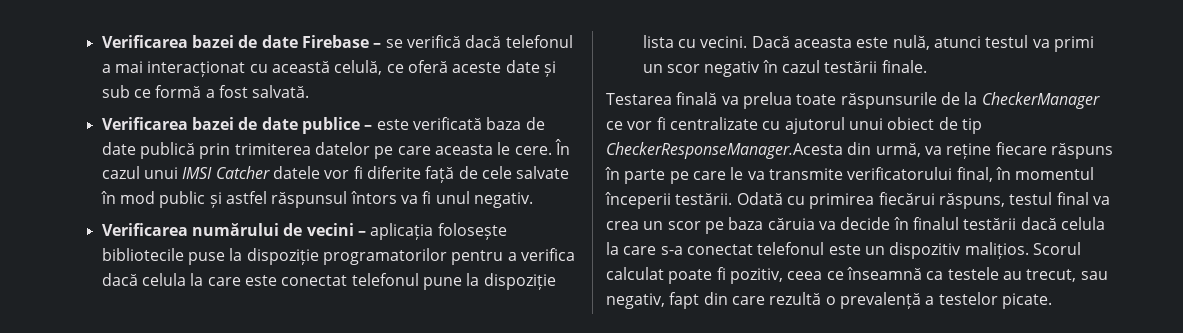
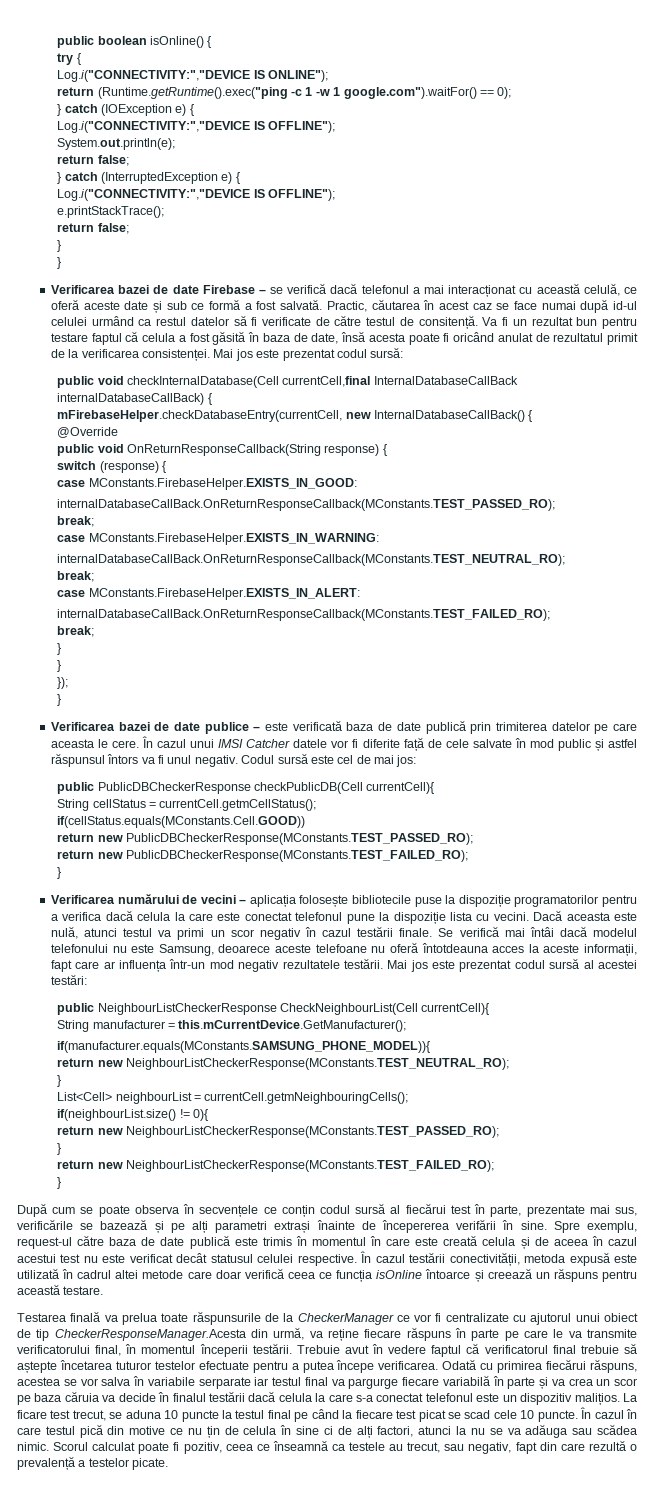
+ public boolean isOnline() {
+ try {
+ Log.i("CONNECTIVITY:","DEVICE IS ONLINE");
+ return (Runtime.getRuntime().exec("ping -c 1 -w 1 google.com").waitFor() == 0);
+ } catch (IOException e) {
+ Log.i("CONNECTIVITY:","DEVICE IS OFFLINE");
+ System.out.println(e);
+ return false;
+ } catch (InterruptedException e) {
+ Log.i("CONNECTIVITY:","DEVICE IS OFFLINE");
+ e.printStackTrace();
+ return false;
+ }
+ }
+ Practic, căutarea în acest caz se face numai după id-ul celulei urmând ca restul datelor să fi verificate de către testul de consitență. Va fi un rezultat bun pentru testare faptul că celula a fost găsită în baza de date, însă acesta poate fi oricând anulat de rezultatul primit de la verificarea consistenței. Mai jos este prezentat codul sursă:
+ public void checkInternalDatabase(Cell currentCell,final InternalDatabaseCallBack internalDatabaseCallBack) {
+ mFirebaseHelper.checkDatabaseEntry(currentCell, new InternalDatabaseCallBack() {
+ @Override
+ public void OnReturnResponseCallback(String response) {
+ switch (response) {
+ case MConstants.FirebaseHelper.EXISTS_IN_GOOD:
+ internalDatabaseCallBack.OnReturnResponseCallback(MConstants.TEST_PASSED_RO);
+ break;
+ case MConstants.FirebaseHelper.EXISTS_IN_WARNING:
+ internalDatabaseCallBack.OnReturnResponseCallback(MConstants.TEST_NEUTRAL_RO);
+ break;
+ case MConstants.FirebaseHelper.EXISTS_IN_ALERT:
+ internalDatabaseCallBack.OnReturnResponseCallback(MConstants.TEST_FAILED_RO);
+ break;
+ }
+ }
+ });
+ }
+ Codul sursă este cel de mai jos:
+ public PublicDBCheckerResponse checkPublicDB(Cell currentCell){
+ String cellStatus = currentCell.getmCellStatus();
+ if(cellStatus.equals(MConstants.Cell.GOOD))
+ return new PublicDBCheckerResponse(MConstants.TEST_PASSED_RO);
+ return new PublicDBCheckerResponse(MConstants.TEST_FAILED_RO);
+ }
+ Se verifică mai întâi dacă modelul telefonului nu este Samsung, deoarece aceste telefoane nu oferă întotdeauna acces la aceste informații, fapt care ar influența într-un mod negativ rezultatele testării. Mai jos este prezentat codul sursă al acestei testări:
+ public NeighbourListCheckerResponse CheckNeighbourList(Cell currentCell){
+ String manufacturer = this.mCurrentDevice.GetManufacturer();
+ if(manufacturer.equals(MConstants.SAMSUNG_PHONE_MODEL)){
+ return new NeighbourListCheckerResponse(MConstants.TEST_NEUTRAL_RO);
+ }
+ List<Cell> neighbourList = currentCell.getmNeighbouringCells();
+ if(neighbourList.size() != 0){
+ return new NeighbourListCheckerResponse(MConstants.TEST_PASSED_RO);
+ }
+ return new NeighbourListCheckerResponse(MConstants.TEST_FAILED_RO);
+ }
+ După cum se poate observa în secvențele ce conțin codul sursă al fiecărui test în parte, prezentate mai sus, verificările se bazează și pe alți parametri extrași înainte de începererea verifării în sine. Spre exemplu, request-ul către baza de date publică este trimis în momentul în care este creată celula și de aceea în cazul acestui test nu este verificat decât statusul celulei respective. În cazul testării conectivității, metoda expusă este utilizată în cadrul altei metode care doar verifică ceea ce funcția isOnline întoarce și creează un răspuns pentru această testare.
+ Trebuie avut în vedere faptul că verificatorul final trebuie să aștepte încetarea tuturor testelor efectuate pentru a putea începe verificarea.
- Odată cu primirea fiecărui răspuns, testul final va crea un scor pe baza căruia va decide în finalul testării dacă celula la care s-a conectat telefonul este un dispozitiv malițios.
+ Odată cu primirea fiecărui răspuns, acestea se vor salva în variabile serparate iar testul final va pargurge fiecare variabilă în parte și va crea un scor pe baza căruia va decide în finalul testării dacă celula la care s-a conectat telefonul este un dispozitiv malițios.
+ La ficare test trecut, se aduna 10 puncte la testul final pe când la fiecare test picat se scad cele 10 puncte. În cazul în care testul pică din motive ce nu țin de celula în sine ci de alți factori, atunci la nu se va adăuga sau scădea nimic.

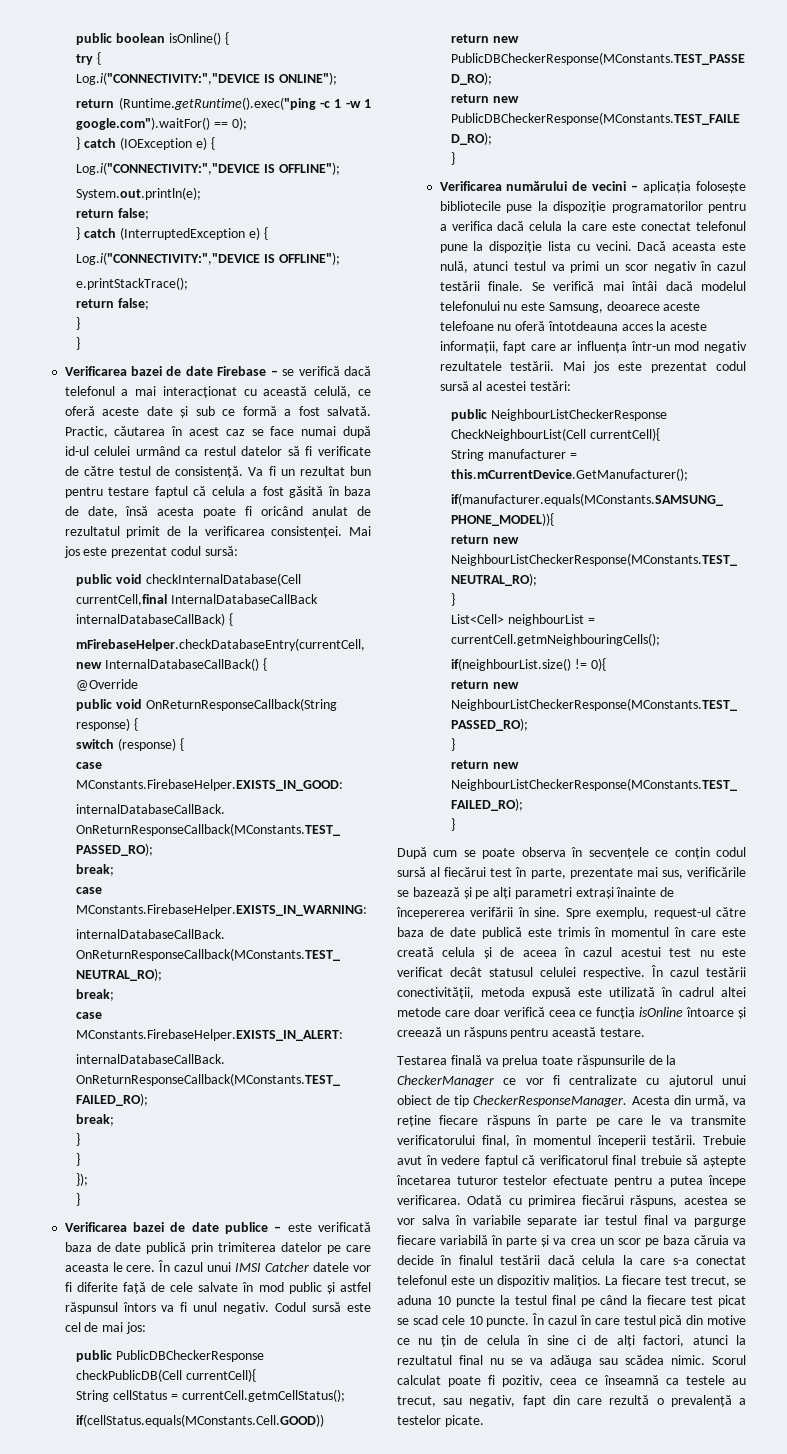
- Practic, căutarea în acest caz se face numai după id-ul celulei urmând ca restul datelor să fi verificate de către testul de consitență.
+ Practic, căutarea în acest caz se face numai după id-ul celulei urmând ca restul datelor să fi verificate de către testul de consistență.
- Testarea finală va prelua toate răspunsurile de la CheckerManager ce vor fi centralizate cu ajutorul unui obiect de tip CheckerResponseManager.Acesta din urmă, va reține fiecare răspuns în parte pe care le va transmite verificatorului final, în momentul începerii testării.
+ Testarea finală va prelua toate răspunsurile de la CheckerManager ce vor fi centralizate cu ajutorul unui obiect de tip CheckerResponseManager. Acesta din urmă, va reține fiecare răspuns în parte pe care le va transmite verificatorului final, în momentul începerii testării.
- Odată cu primirea fiecărui răspuns, acestea se vor salva în variabile serparate iar testul final va pargurge fiecare variabilă în parte și va crea un scor pe baza căruia va decide în finalul testării dacă celula la care s-a conectat telefonul este un dispozitiv malițios.
+ Odată cu primirea fiecărui răspuns, acestea se vor salva în variabile separate iar testul final va pargurge fiecare variabilă în parte și va crea un scor pe baza căruia va decide în finalul testării dacă celula la care s-a conectat telefonul este un dispozitiv malițios.
- La ficare test trecut, se aduna 10 puncte la testul final pe când la fiecare test picat se scad cele 10 puncte.
+ La fiecare test trecut, se aduna 10 puncte la testul final pe când la fiecare test picat se scad cele 10 puncte.
- În cazul în care testul pică din motive ce nu țin de celula în sine ci de alți factori, atunci la nu se va adăuga sau scădea nimic.
+ În cazul în care testul pică din motive ce nu țin de celula în sine ci de alți factori, atunci la rezultatul final nu se va adăuga sau scădea nimic.

